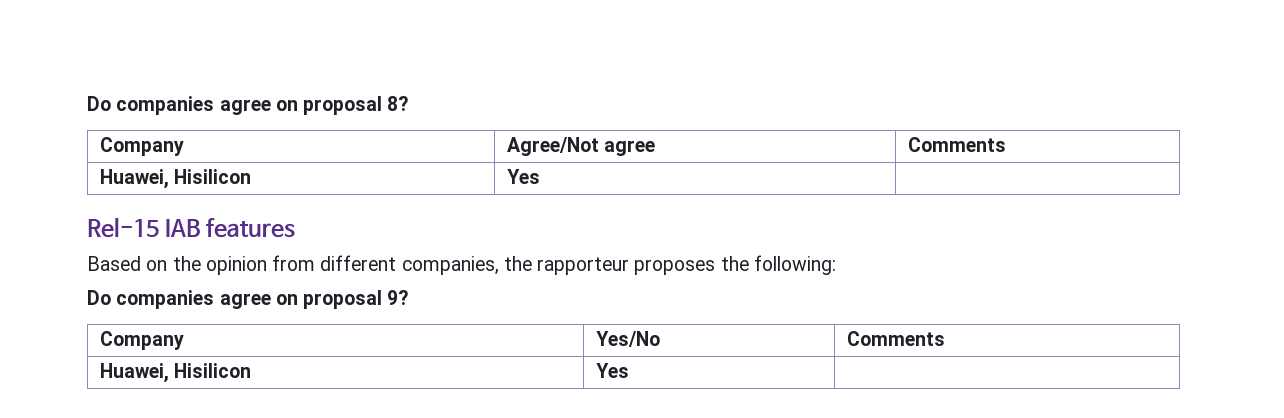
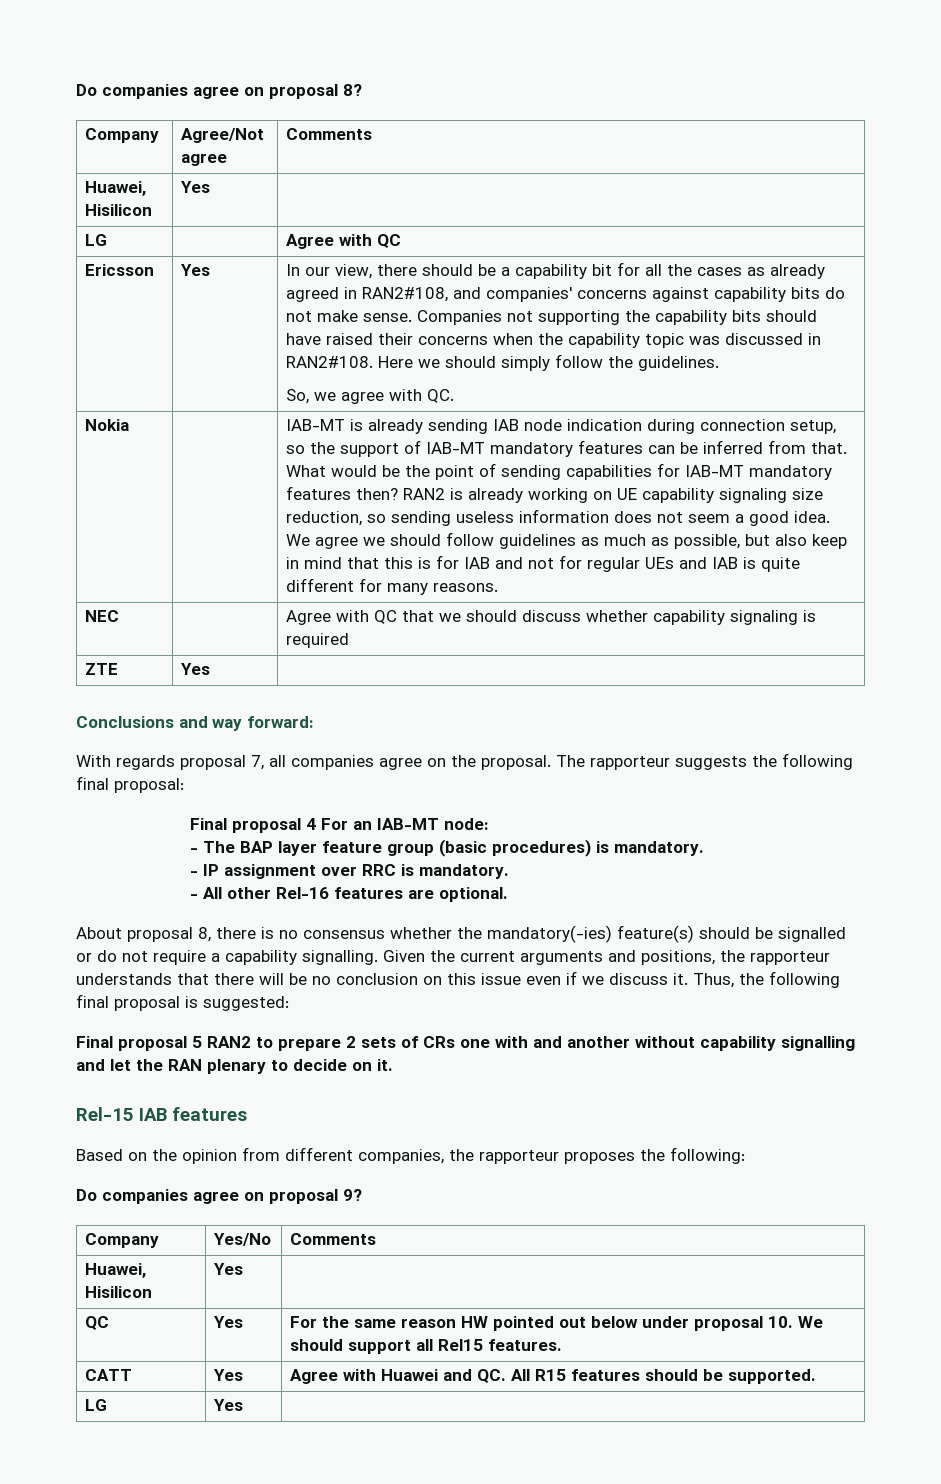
+ LG | | Agree with QC
+ Ericsson | Yes | In our view, there should be a capability bit for all the cases as already agreed in RAN2#108, and companies' concerns against capability bits do not make sense. Companies not supporting the capability bits should have raised their concerns when the capability topic was discussed in RAN2#108. Here we should simply follow the guidelines.
+ So, we agree with QC.
+ Nokia | | IAB-MT is already sending IAB node indication during connection setup, so the support of IAB-MT mandatory features can be inferred from that. What would be the point of sending capabilities for IAB-MT mandatory features then? RAN2 is already working on UE capability signaling size reduction, so sending useless information does not seem a good idea. We agree we should follow guidelines as much as possible, but also keep in mind that this is for IAB and not for regular UEs and IAB is quite different for many reasons.
+ NEC | | Agree with QC that we should discuss whether capability signaling is required
+ ZTE | Yes |
+ Conclusions and way forward:
+ With regards proposal 7, all companies agree on the proposal. The rapporteur suggests the following final proposal:
+ Final proposal 4 For an IAB-MT node:
+ - The BAP layer feature group (basic procedures) is mandatory.
+ - IP assignment over RRC is mandatory.
+ - All other Rel-16 features are optional.
+ About proposal 8, there is no consensus whether the mandatory(-ies) feature(s) should be signalled or do not require a capability signalling. Given the current arguments and positions, the rapporteur understands that there will be no conclusion on this issue even if we discuss it. Thus, the following final proposal is suggested:
+ Final proposal 5 RAN2 to prepare 2 sets of CRs one with and another without capability signalling and let the RAN plenary to decide on it.
+ QC | Yes | For the same reason HW pointed out below under proposal 10. We should support all Rel15 features.
+ CATT | Yes | Agree with Huawei and QC. All R15 features should be supported.
+ LG | Yes |

